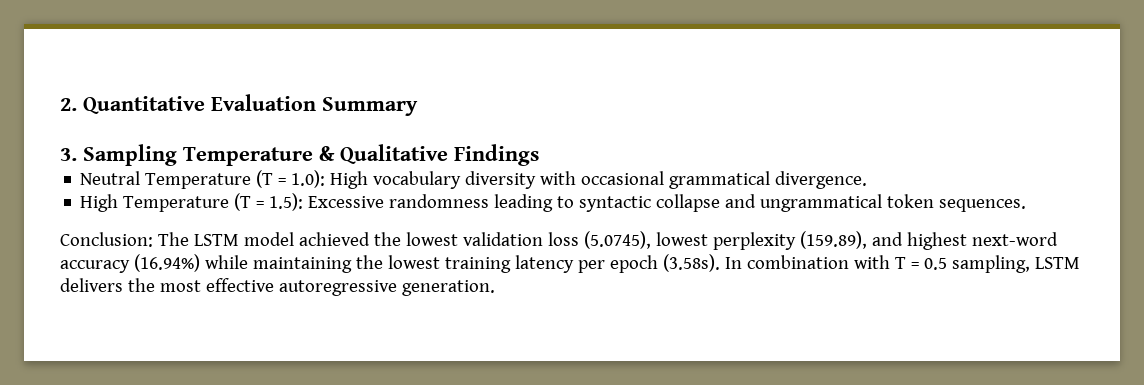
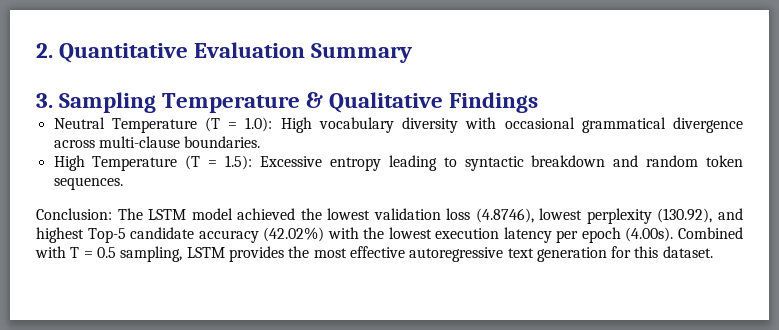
- Neutral Temperature (T = 1.0): High vocabulary diversity with occasional grammatical divergence.
+ Neutral Temperature (T = 1.0): High vocabulary diversity with occasional grammatical divergence across multi-clause boundaries.
- High Temperature (T = 1.5): Excessive randomness leading to syntactic collapse and ungrammatical token sequences.
+ High Temperature (T = 1.5): Excessive entropy leading to syntactic breakdown and random token sequences.
- Conclusion: The LSTM model achieved the lowest validation loss (5.0745), lowest perplexity (159.89), and highest next-word accuracy (16.94%) while maintaining the lowest training latency per epoch (3.58s). In combination with T = 0.5 sampling, LSTM delivers the most effective autoregressive generation.
+ Conclusion: The LSTM model achieved the lowest validation loss (4.8746), lowest perplexity (130.92), and highest Top-5 candidate accuracy (42.02%) with the lowest execution latency per epoch (4.00s). Combined with T = 0.5 sampling, LSTM provides the most effective autoregressive text generation for this dataset.

